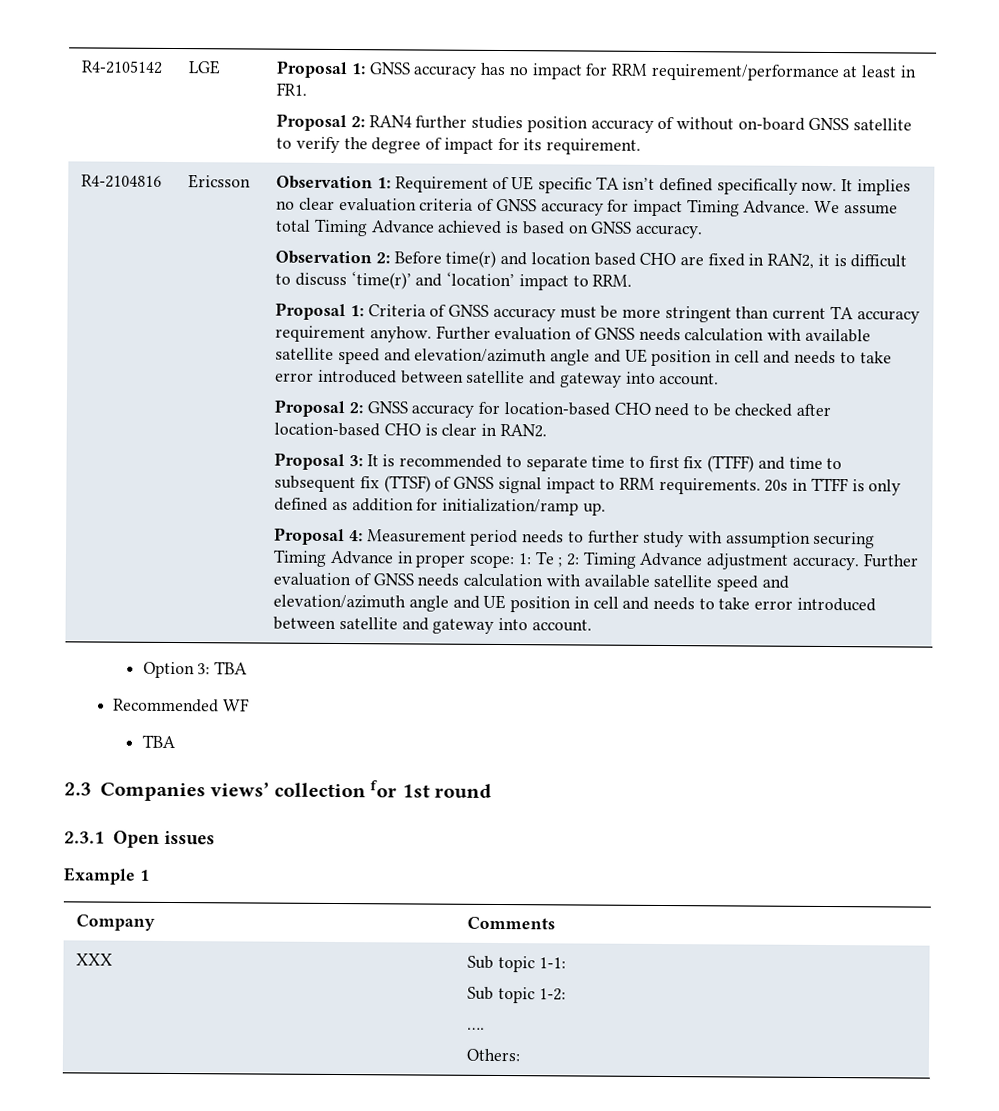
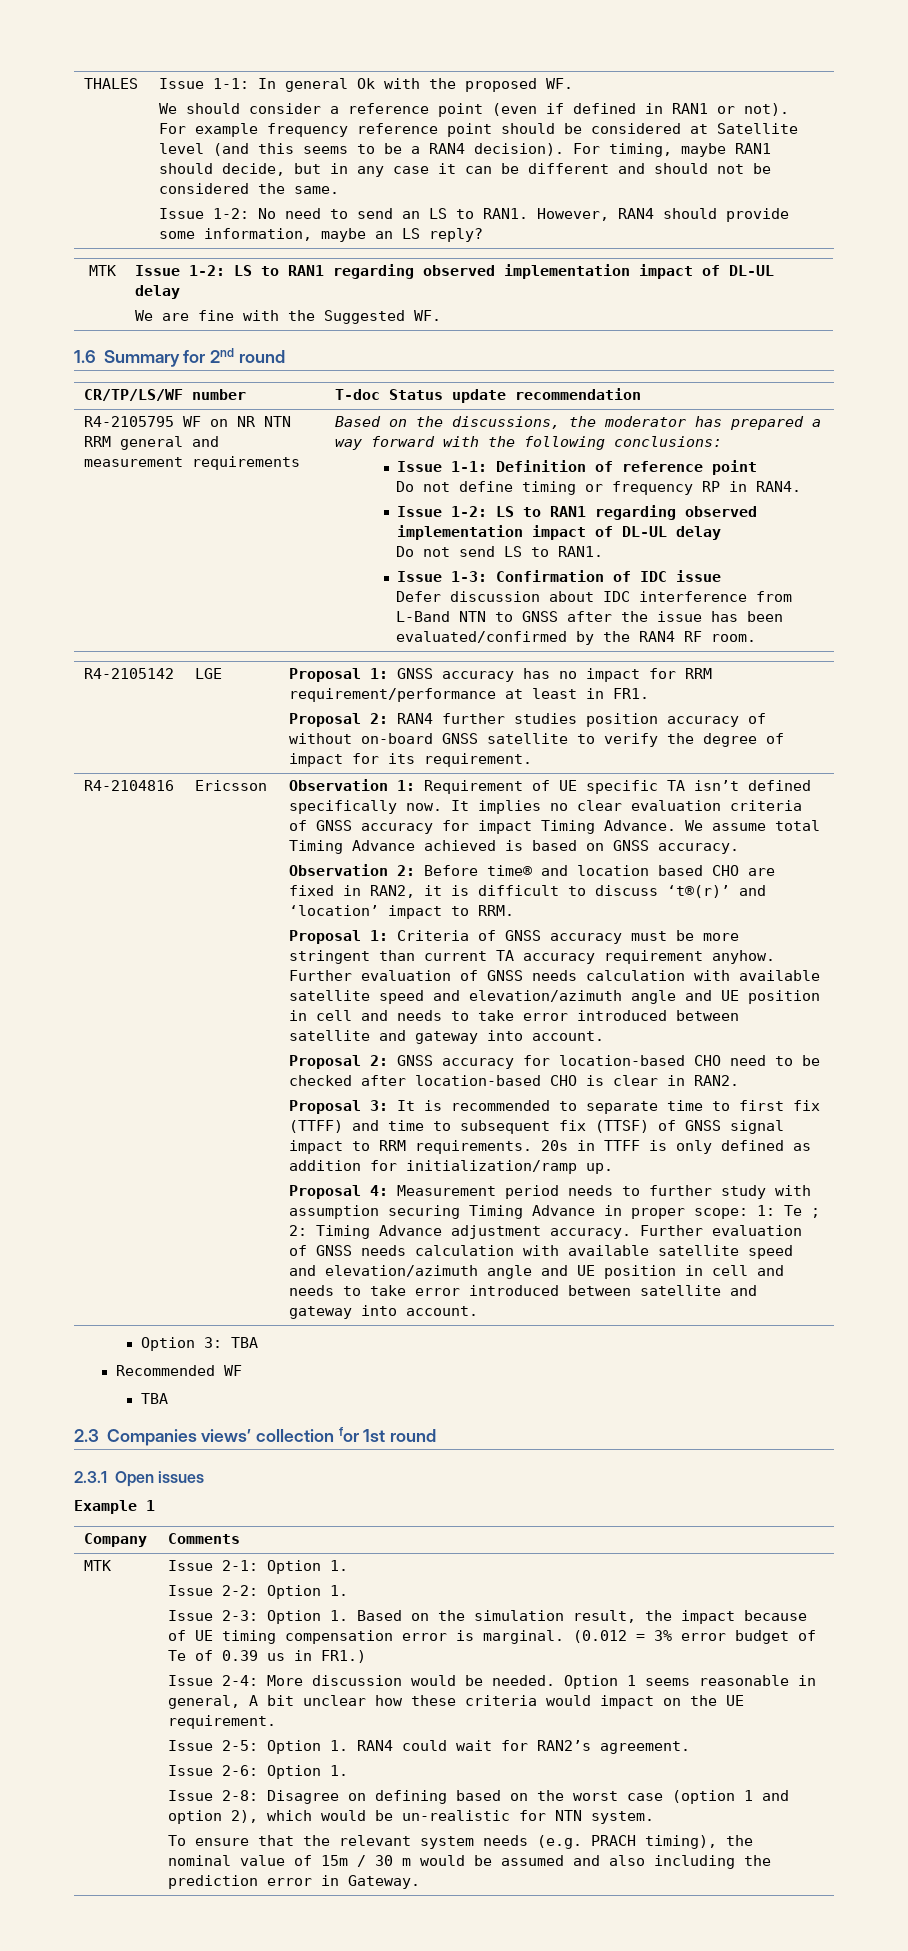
+ THALES | Issue 1-1: In general Ok with the proposed WF.
+ We should consider a reference point (even if defined in RAN1 or not). For example frequency reference point should be considered at Satellite level (and this seems to be a RAN4 decision). For timing, maybe RAN1 should decide, but in any case it can be different and should not be considered the same.
+ Issue 1-2: No need to send an LS to RAN1. However, RAN4 should provide some information, maybe an LS reply?
+ MTK | Issue 1-2: LS to RAN1 regarding observed implementation impact of DL-UL delay
+ We are fine with the Suggested WF.
+ 1.6 Summary for 2nd round
+ CR/TP/LS/WF number | T-doc Status update recommendation
+ R4-2105795 WF on NR NTN RRM general and measurement requirements | Based on the discussions, the moderator has prepared a way forward with the following conclusions:
+ Issue 1-1: Definition of reference point
+ Do not define timing or frequency RP in RAN4.
+ Issue 1-2: LS to RAN1 regarding observed implementation impact of DL-UL delay
+ Do not send LS to RAN1.
+ Issue 1-3: Confirmation of IDC issue
+ Defer discussion about IDC interference from L-Band NTN to GNSS after the issue has been evaluated/confirmed by the RAN4 RF room.
- Observation 2: Before time(r) and location based CHO are fixed in RAN2, it is difficult to discuss ‘time(r)’ and ‘location’ impact to RRM.
+ Observation 2: Before time® and location based CHO are fixed in RAN2, it is difficult to discuss ‘t®(r)’ and ‘location’ impact to RRM.
- XXX | Sub topic 1-1:
- Sub topic 1-2:
- ….
- Others:
+ MTK | Issue 2-1: Option 1.
+ Issue 2-2: Option 1.
+ Issue 2-3: Option 1. Based on the simulation result, the impact because of UE timing compensation error is marginal. (0.012 = 3% error budget of Te of 0.39 us in FR1.)
+ Issue 2-4: More discussion would be needed. Option 1 seems reasonable in general, A bit unclear how these criteria would impact on the UE requirement.
+ Issue 2-5: Option 1. RAN4 could wait for RAN2’s agreement.
+ Issue 2-6: Option 1.
+ Issue 2-8: Disagree on defining based on the worst case (option 1 and option 2), which would be un-realistic for NTN system.
+ To ensure that the relevant system needs (e.g. PRACH timing), the nominal value of 15m / 30 m would be assumed and also including the prediction error in Gateway.

